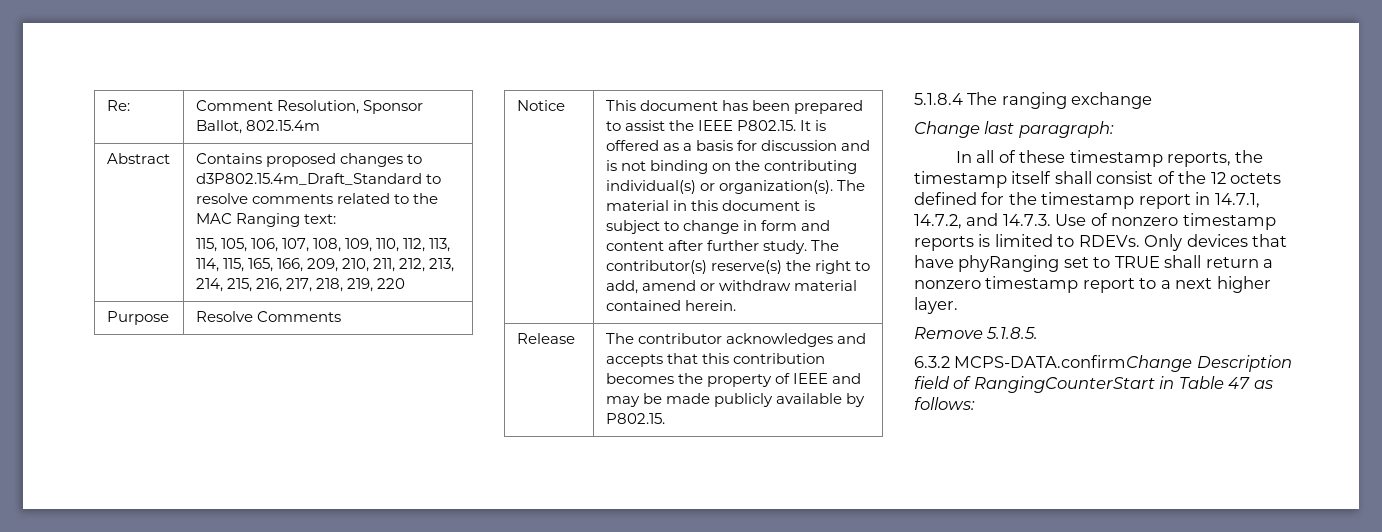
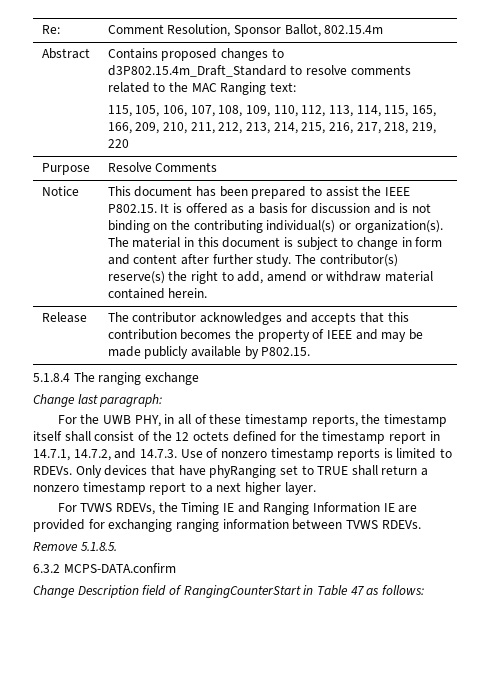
- In all of these timestamp reports, the timestamp itself shall consist of the 12 octets defined for the timestamp report in 14.7.1, 14.7.2, and 14.7.3. Use of nonzero timestamp reports is limited to RDEVs.
+ For the UWB PHY, in all of these timestamp reports, the timestamp itself shall consist of the 12 octets defined for the timestamp report in 14.7.1, 14.7.2, and 14.7.3. Use of nonzero timestamp reports is limited to RDEVs.
+ For TVWS RDEVs, the Timing IE and Ranging Information IE are provided for exchanging ranging information between TVWS RDEVs.
- 6.3.2 MCPS-DATA.confirmChange Description field of RangingCounterStart in Table 47 as follows:
+ 6.3.2 MCPS-DATA.confirm
+ Change Description field of RangingCounterStart in Table 47 as follows:

